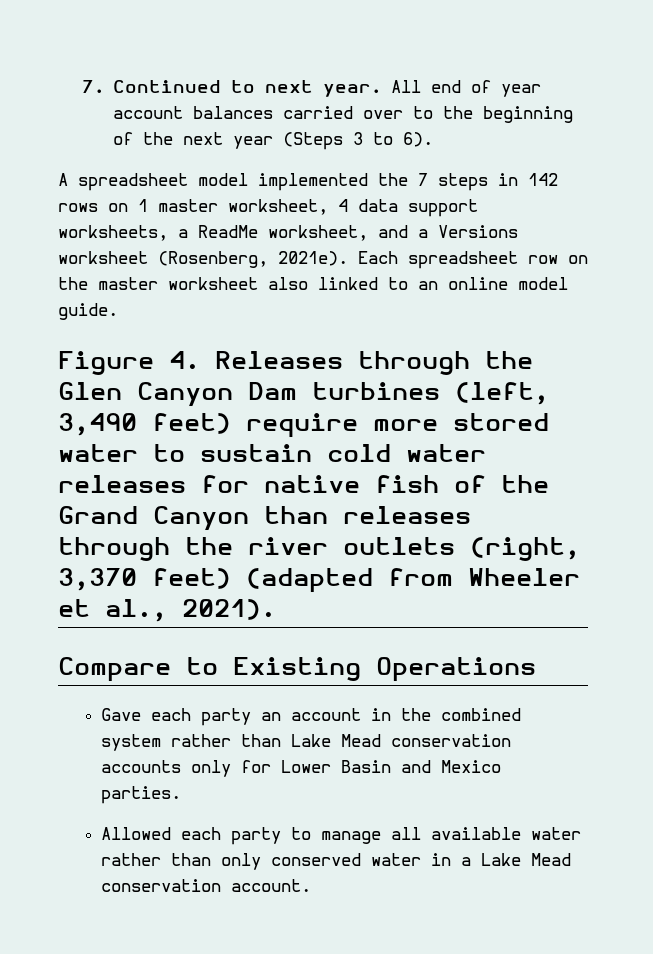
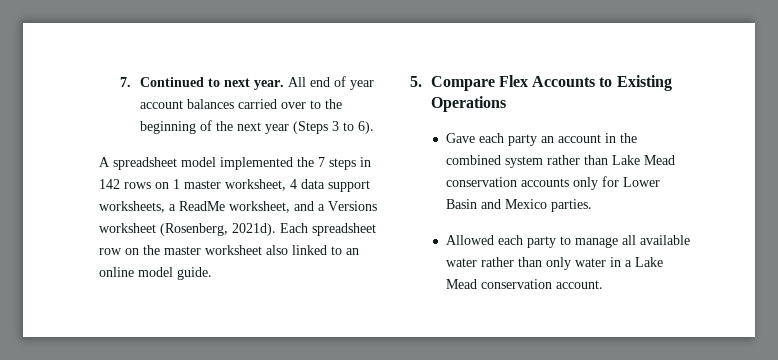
- A spreadsheet model implemented the 7 steps in 142 rows on 1 master worksheet, 4 data support worksheets, a ReadMe worksheet, and a Versions worksheet (Rosenberg, 2021e).
+ A spreadsheet model implemented the 7 steps in 142 rows on 1 master worksheet, 4 data support worksheets, a ReadMe worksheet, and a Versions worksheet (Rosenberg, 2021d).
- Figure 4. Releases through the Glen Canyon Dam turbines (left, 3,490 feet) require more stored water to sustain cold water releases for native fish of the Grand Canyon than releases through the river outlets (right, 3,370 feet) (adapted from Wheeler et al., 2021).
- Compare to Existing Operations
+ 5. Compare Flex Accounts to Existing Operations
- Allowed each party to manage all available water rather than only conserved water in a Lake Mead conservation account.
+ Allowed each party to manage all available water rather than only water in a Lake Mead conservation account.

